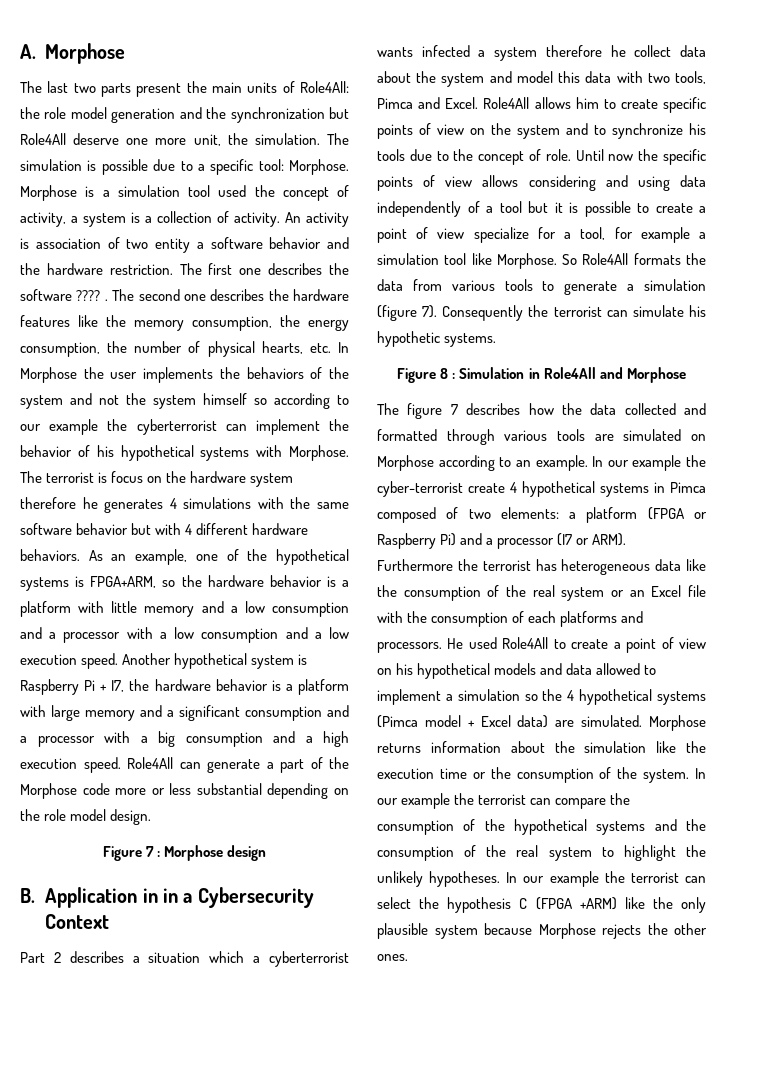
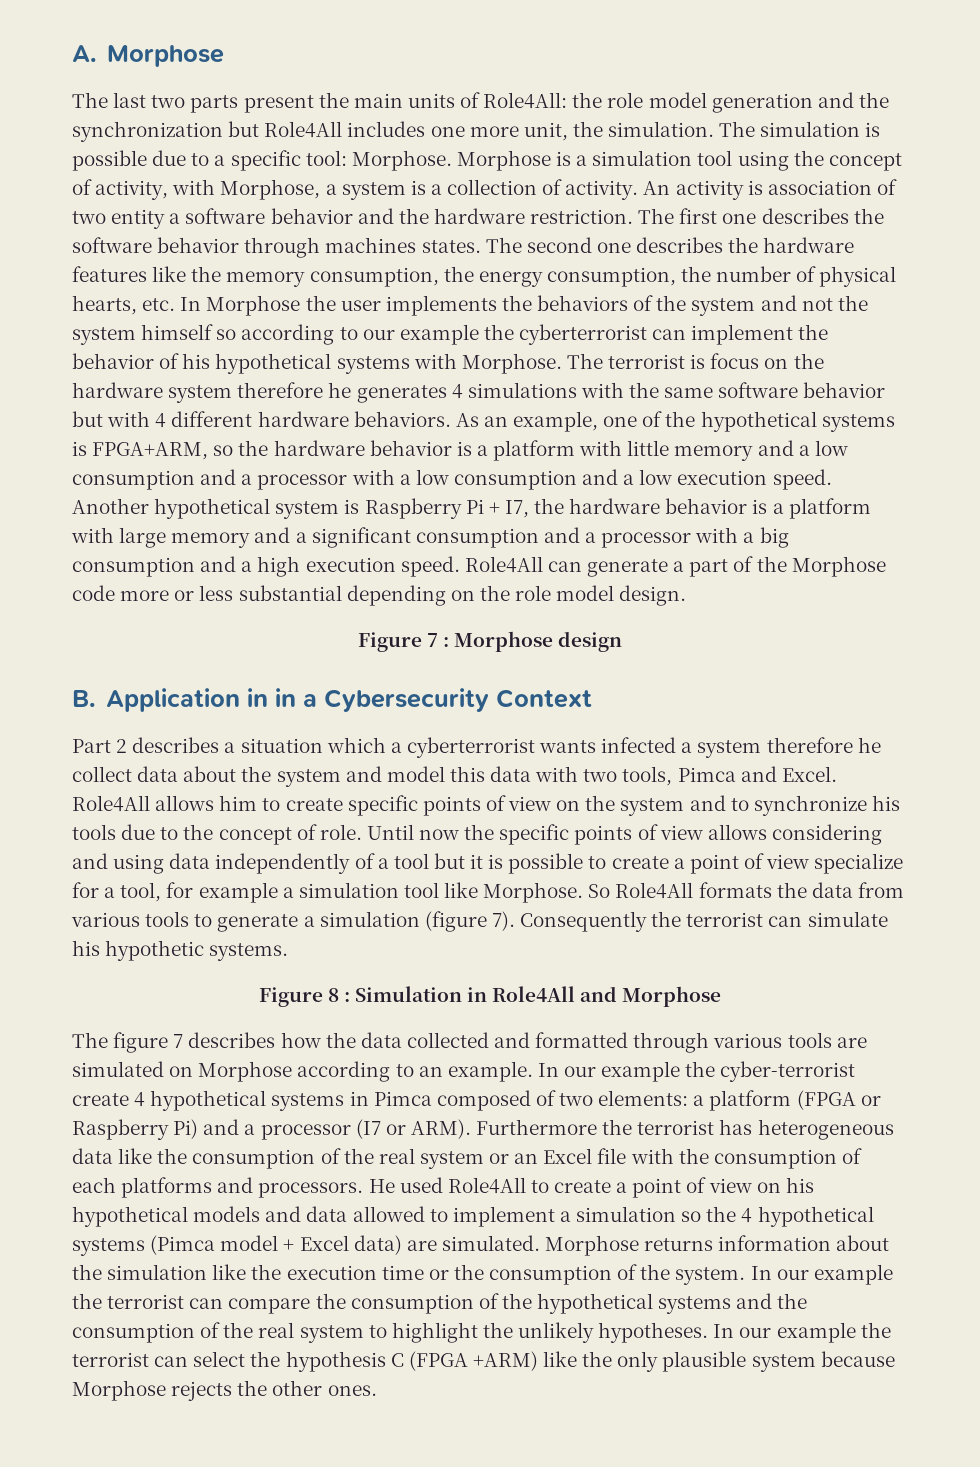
- The last two parts present the main units of Role4All: the role model generation and the synchronization but Role4All deserve one more unit, the simulation.
+ The last two parts present the main units of Role4All: the role model generation and the synchronization but Role4All includes one more unit, the simulation.
- Morphose is a simulation tool used the concept of activity, a system is a collection of activity.
+ Morphose is a simulation tool using the concept of activity, with Morphose, a system is a collection of activity.
- The first one describes the software ???? .
+ The first one describes the software behavior through machines states.

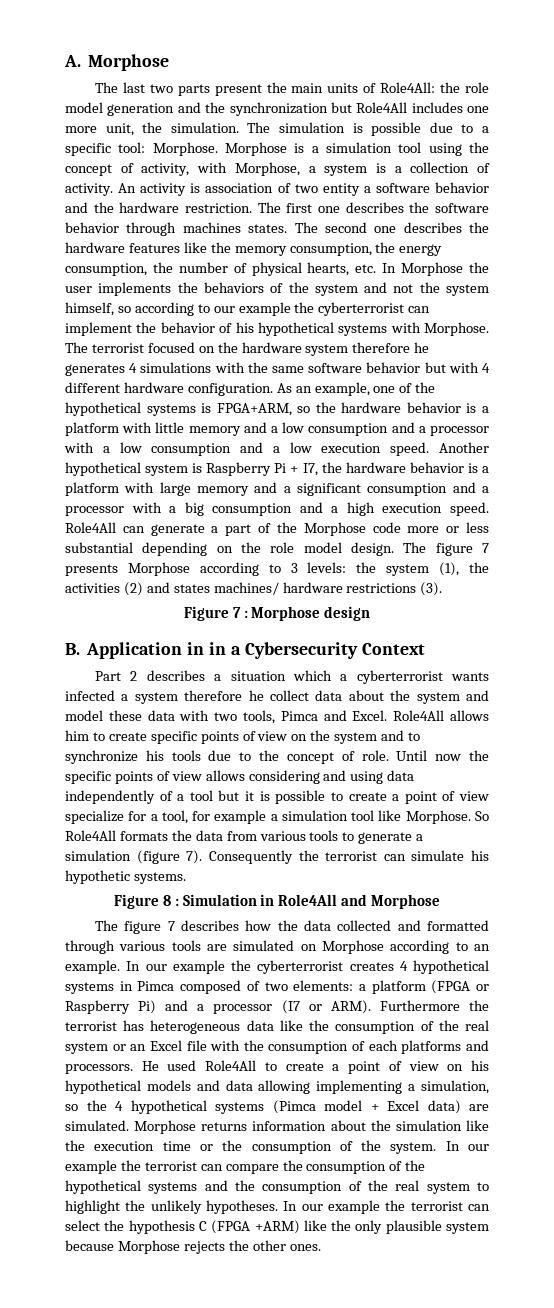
- The second one describes the hardware features like the memory consumption, the energy consumption, the number of physical hearts, etc. In Morphose the user implements the behaviors of the system and not the system himself so according to our example the cyberterrorist can implement the behavior of his hypothetical systems with Morphose.
+ The second one describes the hardware features like the memory consumption, the energy consumption, the number of physical hearts, etc. In Morphose the user implements the behaviors of the system and not the system himself, so according to our example the cyberterrorist can implement the behavior of his hypothetical systems with Morphose.
- The terrorist is focus on the hardware system therefore he generates 4 simulations with the same software behavior but with 4 different hardware behaviors.
+ The terrorist focused on the hardware system therefore he generates 4 simulations with the same software behavior but with 4 different hardware configuration.
+ The figure 7 presents Morphose according to 3 levels: the system (1), the activities (2) and states machines/ hardware restrictions (3).
- Part 2 describes a situation which a cyberterrorist wants infected a system therefore he collect data about the system and model this data with two tools, Pimca and Excel.
+ Part 2 describes a situation which a cyberterrorist wants infected a system therefore he collect data about the system and model these data with two tools, Pimca and Excel.
- In our example the cyber-terrorist create 4 hypothetical systems in Pimca composed of two elements: a platform (FPGA or Raspberry Pi) and a processor (I7 or ARM).
+ In our example the cyberterrorist creates 4 hypothetical systems in Pimca composed of two elements: a platform (FPGA or Raspberry Pi) and a processor (I7 or ARM).
- He used Role4All to create a point of view on his hypothetical models and data allowed to implement a simulation so the 4 hypothetical systems (Pimca model + Excel data) are simulated.
+ He used Role4All to create a point of view on his hypothetical models and data allowing implementing a simulation, so the 4 hypothetical systems (Pimca model + Excel data) are simulated.

